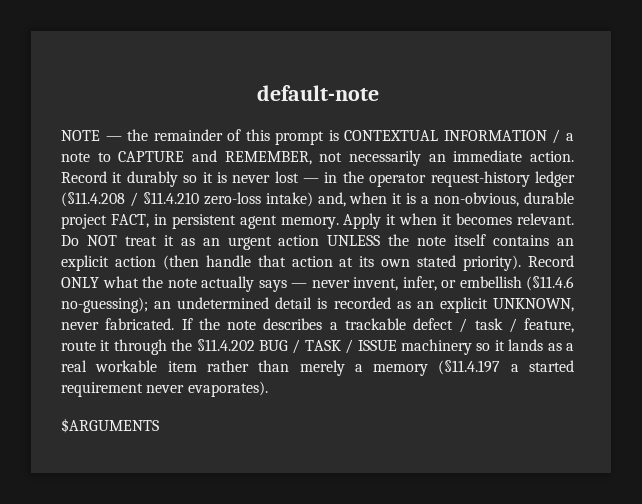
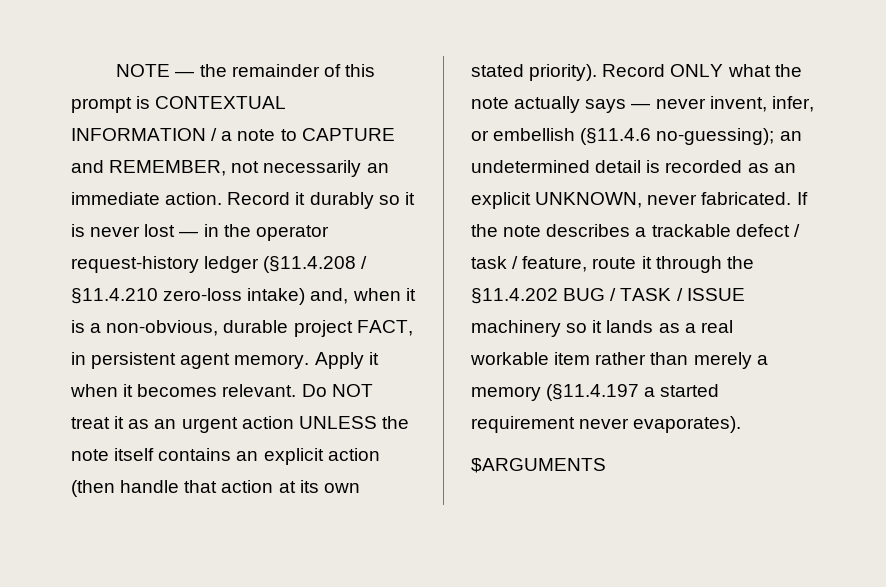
- default-note

